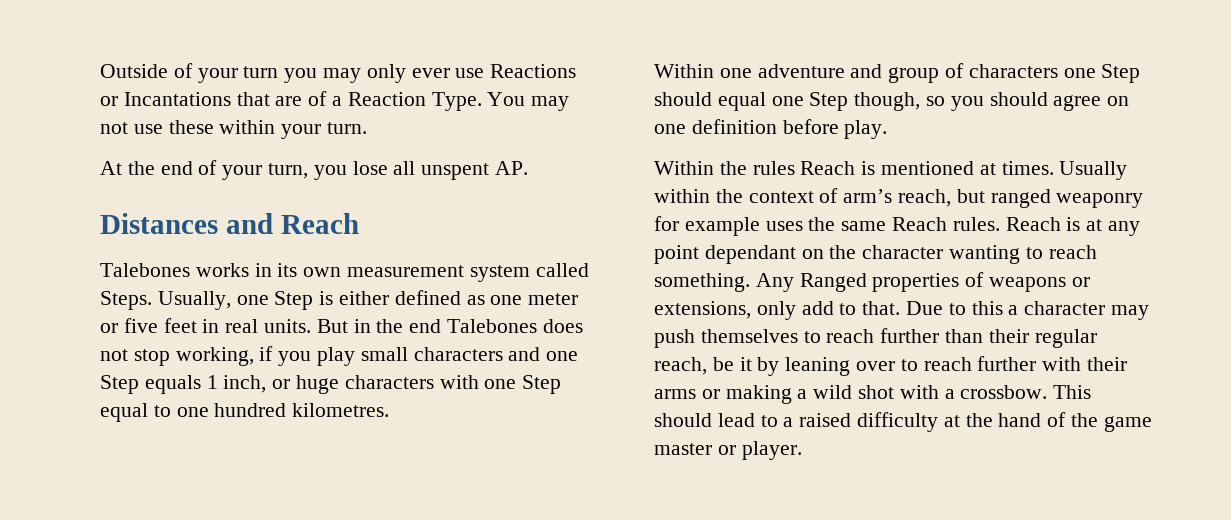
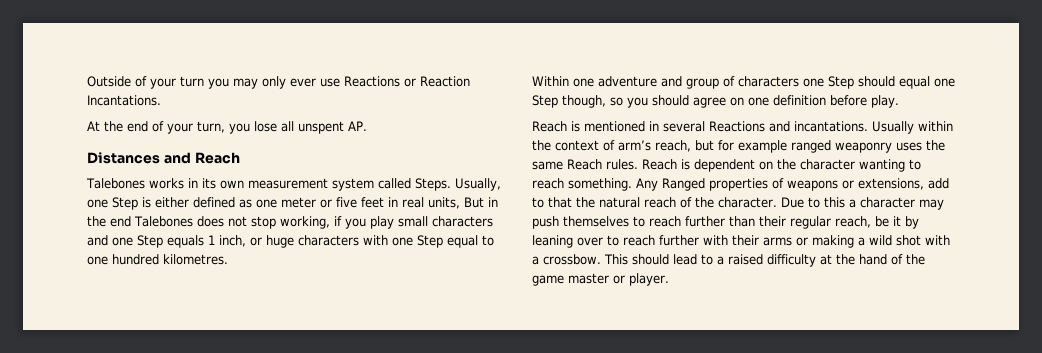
- Outside of your turn you may only ever use Reactions or Incantations that are of a Reaction Type. You may not use these within your turn.
+ Outside of your turn you may only ever use Reactions or Reaction Incantations.
- Usually, one Step is either defined as one meter or five feet in real units. But in the end Talebones does not stop working, if you play small characters and one Step equals 1 inch, or huge characters with one Step equal to one hundred kilometres.
+ Usually, one Step is either defined as one meter or five feet in real units, But in the end Talebones does not stop working, if you play small characters and one Step equals 1 inch, or huge characters with one Step equal to one hundred kilometres.
- Within the rules Reach is mentioned at times.
+ Reach is mentioned in several Reactions and incantations.
- Usually within the context of arm’s reach, but ranged weaponry for example uses the same Reach rules.
+ Usually within the context of arm’s reach, but for example ranged weaponry uses the same Reach rules.
- Reach is at any point dependant on the character wanting to reach something.
+ Reach is dependent on the character wanting to reach something.
- Any Ranged properties of weapons or extensions, only add to that.
+ Any Ranged properties of weapons or extensions, add to that the natural reach of the character.

